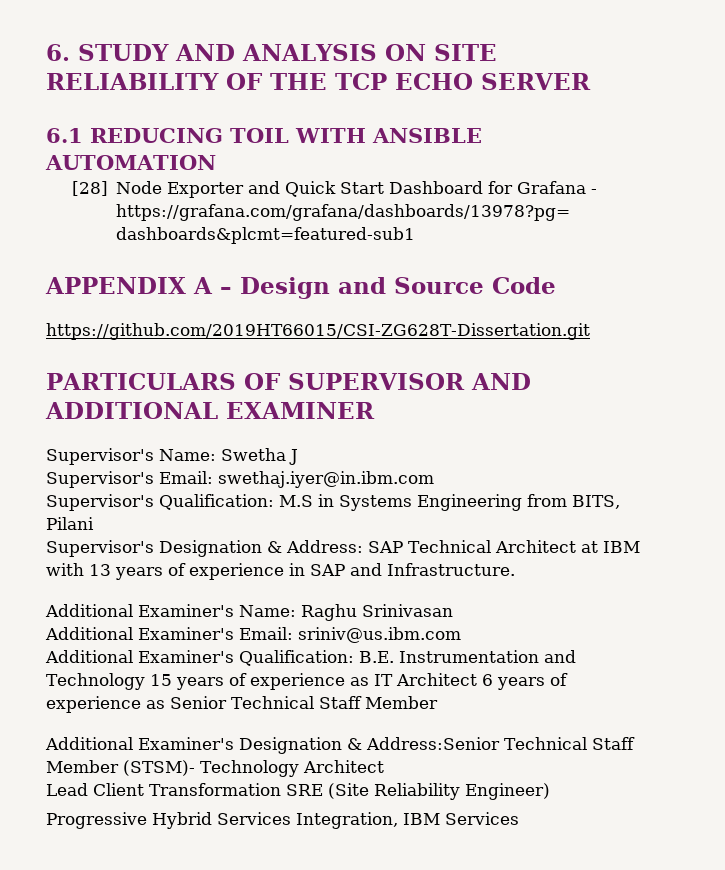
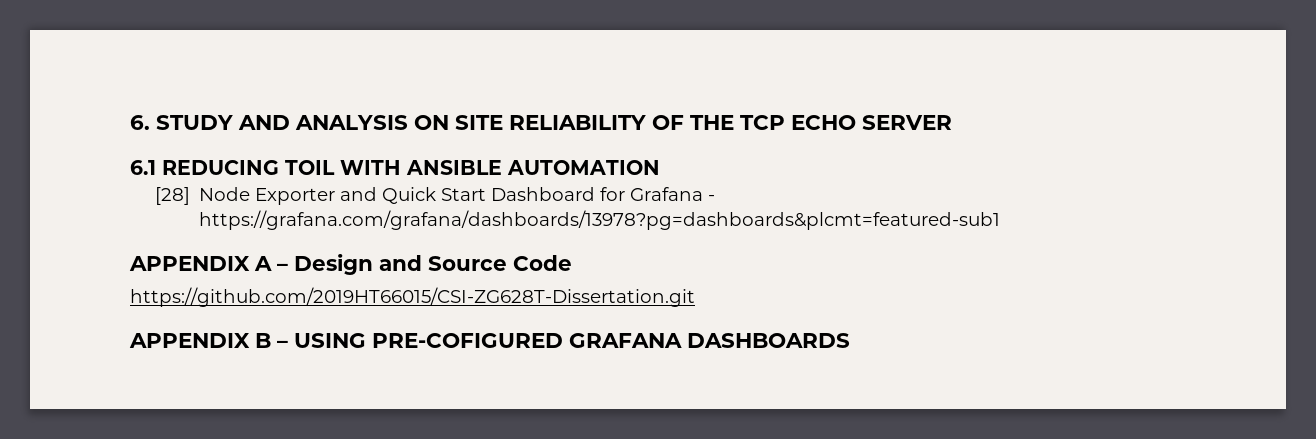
- PARTICULARS OF SUPERVISOR AND ADDITIONAL EXAMINER
- Supervisor's Name: Swetha J
- Supervisor's Email: swethaj.iyer@in.ibm.com
- Supervisor's Qualification: M.S in Systems Engineering from BITS, Pilani
- Supervisor's Designation & Address: SAP Technical Architect at IBM with 13 years of experience in SAP and Infrastructure.
- Additional Examiner's Name: Raghu Srinivasan
- Additional Examiner's Email: sriniv@us.ibm.com
- Additional Examiner's Qualification: B.E. Instrumentation and Technology 15 years of experience as IT Architect 6 years of experience as Senior Technical Staff Member
- Additional Examiner's Designation & Address:Senior Technical Staff Member (STSM)- Technology Architect
- Lead Client Transformation SRE (Site Reliability Engineer)
- Progressive Hybrid Services Integration, IBM Services
+ APPENDIX B – USING PRE-COFIGURED GRAFANA DASHBOARDS

